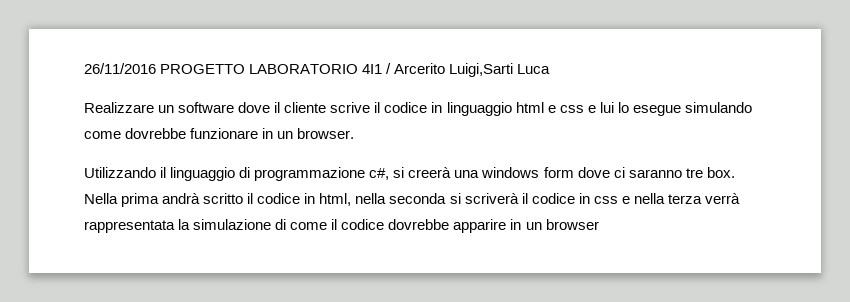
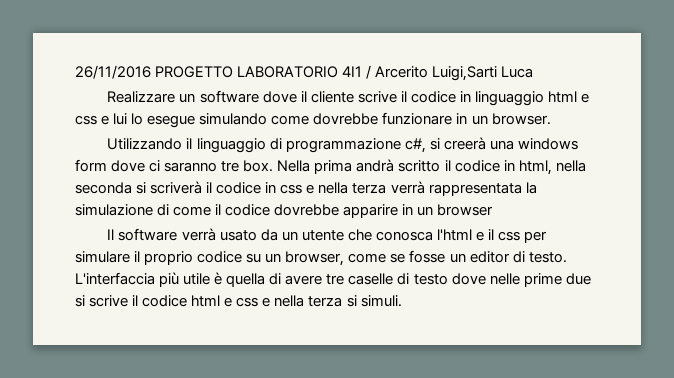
+ Il software verrà usato da un utente che conosca l'html e il css per simulare il proprio codice su un browser, come se fosse un editor di testo. L'interfaccia più utile è quella di avere tre caselle di testo dove nelle prime due si scrive il codice html e css e nella terza si simuli.

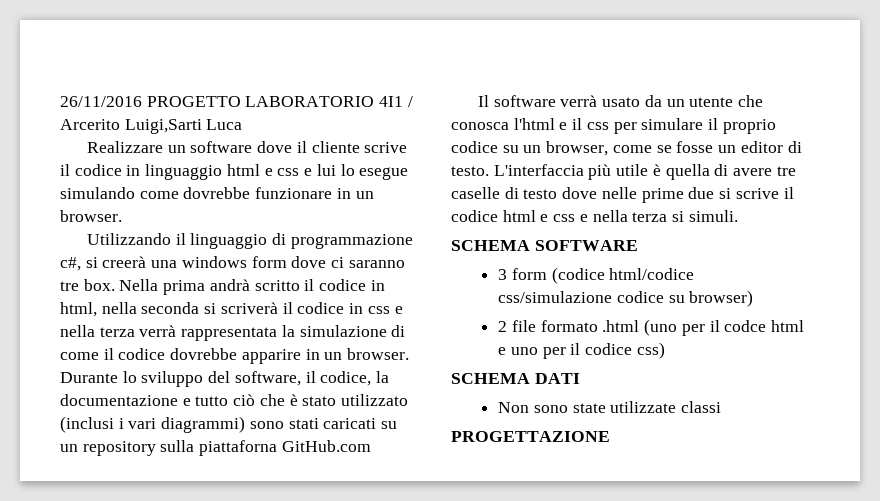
- Nella prima andrà scritto il codice in html, nella seconda si scriverà il codice in css e nella terza verrà rappresentata la simulazione di come il codice dovrebbe apparire in un browser
+ Nella prima andrà scritto il codice in html, nella seconda si scriverà il codice in css e nella terza verrà rappresentata la simulazione di come il codice dovrebbe apparire in un browser. Durante lo sviluppo del software, il codice, la documentazione e tutto ciò che è stato utilizzato (inclusi i vari diagrammi) sono stati caricati su un repository sulla piattaforna GitHub.com
+ SCHEMA SOFTWARE
+ 3 form (codice html/codice css/simulazione codice su browser)
+ 2 file formato .html (uno per il codce html e uno per il codice css)
+ SCHEMA DATI
+ Non sono state utilizzate classi
+ PROGETTAZIONE

